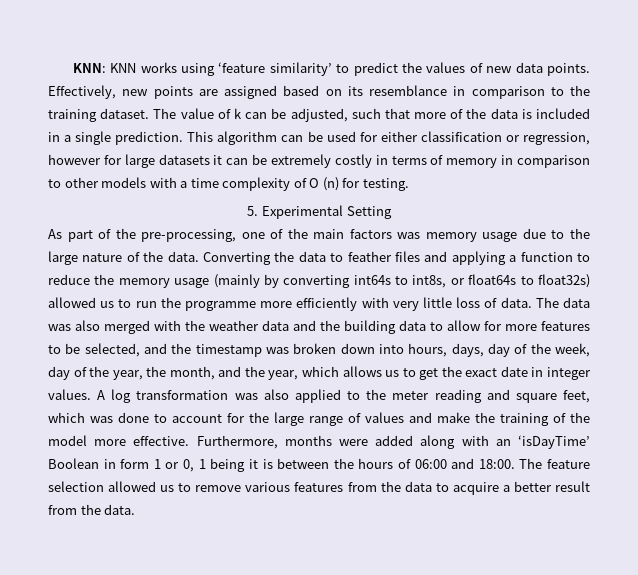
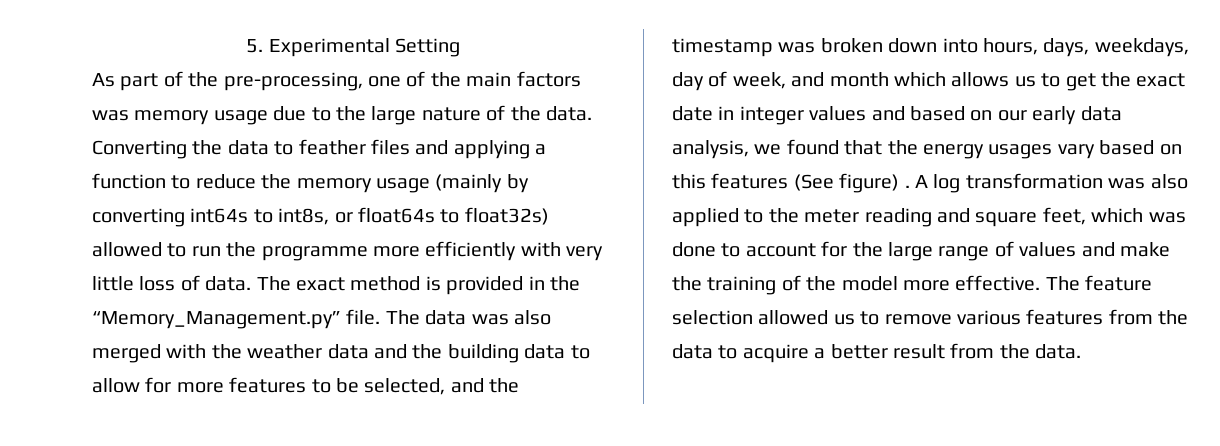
- KNN: KNN works using ‘feature similarity’ to predict the values of new data points. Effectively, new points are assigned based on its resemblance in comparison to the training dataset. The value of k can be adjusted, such that more of the data is included in a single prediction. This algorithm can be used for either classification or regression, however for large datasets it can be extremely costly in terms of memory in comparison to other models with a time complexity of O (n) for testing.
- Converting the data to feather files and applying a function to reduce the memory usage (mainly by converting int64s to int8s, or float64s to float32s) allowed us to run the programme more efficiently with very little loss of data.
+ Converting the data to feather files and applying a function to reduce the memory usage (mainly by converting int64s to int8s, or float64s to float32s) allowed to run the programme more efficiently with very little loss of data.
- The data was also merged with the weather data and the building data to allow for more features to be selected, and the timestamp was broken down into hours, days, day of the week, day of the year, the month, and the year, which allows us to get the exact date in integer values.
+ The exact method is provided in the “Memory_Management.py” file. The data was also merged with the weather data and the building data to allow for more features to be selected, and the timestamp was broken down into hours, days, weekdays, day of week, and month which allows us to get the exact date in integer values and based on our early data analysis, we found that the energy usages vary based on this features (See figure) .
- Furthermore, months were added along with an ‘isDayTime’ Boolean in form 1 or 0, 1 being it is between the hours of 06:00 and 18:00.

